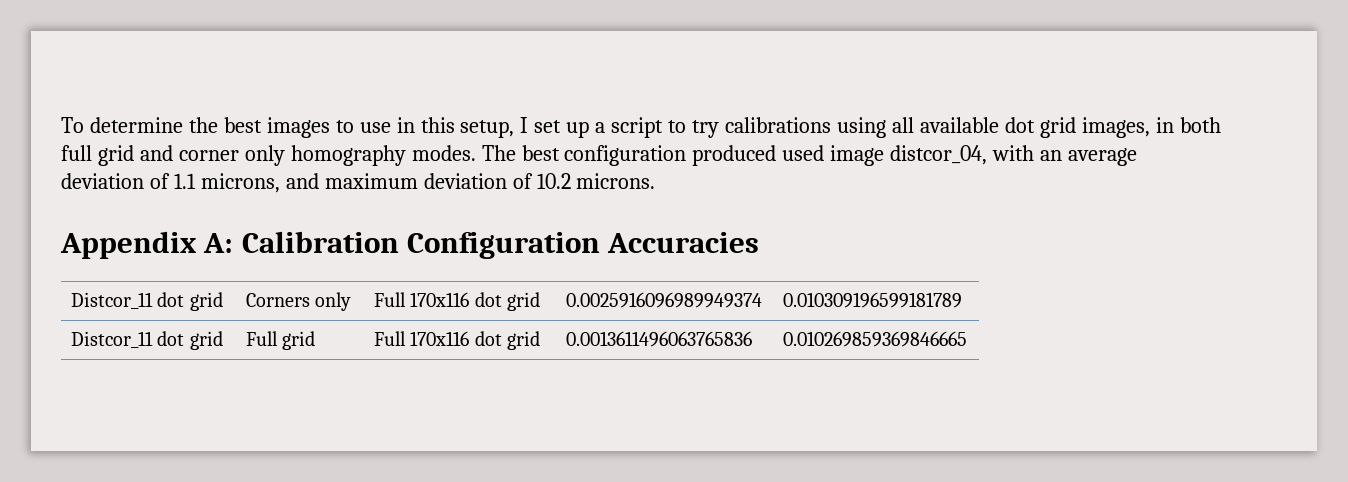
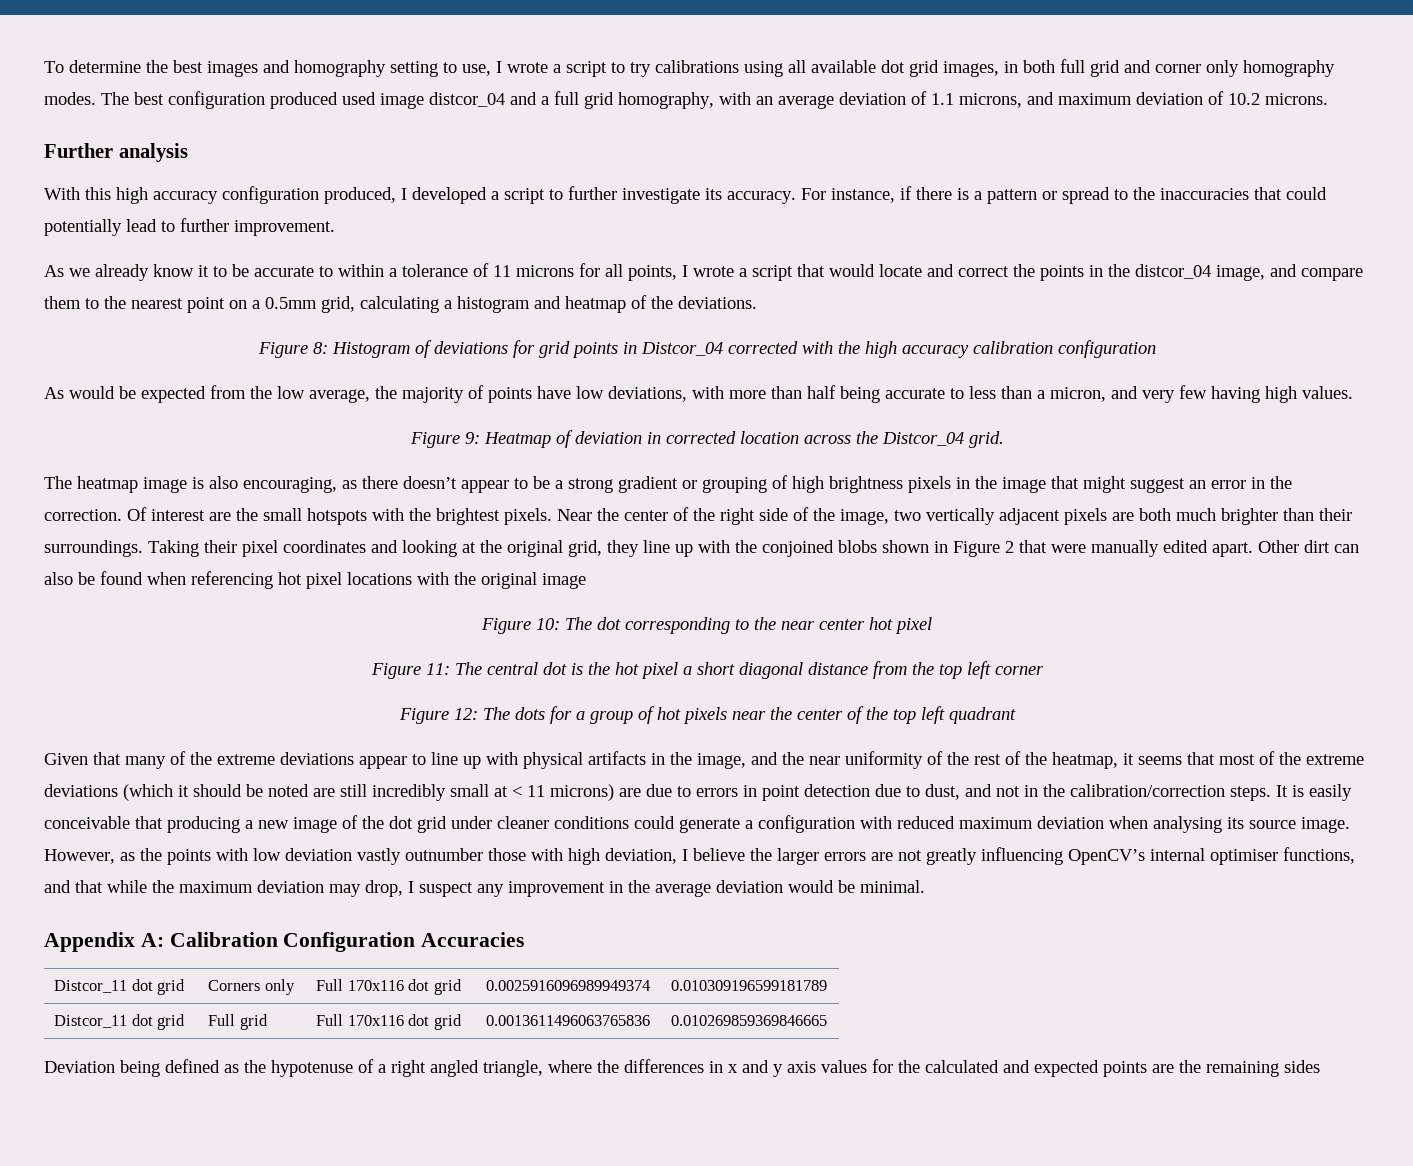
- To determine the best images to use in this setup, I set up a script to try calibrations using all available dot grid images, in both full grid and corner only homography modes.
+ To determine the best images and homography setting to use, I wrote a script to try calibrations using all available dot grid images, in both full grid and corner only homography modes.
- The best configuration produced used image distcor_04, with an average deviation of 1.1 microns, and maximum deviation of 10.2 microns.
+ The best configuration produced used image distcor_04 and a full grid homography, with an average deviation of 1.1 microns, and maximum deviation of 10.2 microns.
+ Further analysis
+ With this high accuracy configuration produced, I developed a script to further investigate its accuracy. For instance, if there is a pattern or spread to the inaccuracies that could potentially lead to further improvement.
+ As we already know it to be accurate to within a tolerance of 11 microns for all points, I wrote a script that would locate and correct the points in the distcor_04 image, and compare them to the nearest point on a 0.5mm grid, calculating a histogram and heatmap of the deviations.
+ Figure 8: Histogram of deviations for grid points in Distcor_04 corrected with the high accuracy calibration configuration
+ As would be expected from the low average, the majority of points have low deviations, with more than half being accurate to less than a micron, and very few having high values.
+ Figure 9: Heatmap of deviation in corrected location across the Distcor_04 grid.
+ The heatmap image is also encouraging, as there doesn’t appear to be a strong gradient or grouping of high brightness pixels in the image that might suggest an error in the correction. Of interest are the small hotspots with the brightest pixels. Near the center of the right side of the image, two vertically adjacent pixels are both much brighter than their surroundings. Taking their pixel coordinates and looking at the original grid, they line up with the conjoined blobs shown in Figure 2 that were manually edited apart. Other dirt can also be found when referencing hot pixel locations with the original image
+ Figure 10: The dot corresponding to the near center hot pixel
+ Figure 11: The central dot is the hot pixel a short diagonal distance from the top left corner
+ Figure 12: The dots for a group of hot pixels near the center of the top left quadrant
+ Given that many of the extreme deviations appear to line up with physical artifacts in the image, and the near uniformity of the rest of the heatmap, it seems that most of the extreme deviations (which it should be noted are still incredibly small at < 11 microns) are due to errors in point detection due to dust, and not in the calibration/correction steps. It is easily conceivable that producing a new image of the dot grid under cleaner conditions could generate a configuration with reduced maximum deviation when analysing its source image. However, as the points with low deviation vastly outnumber those with high deviation, I believe the larger errors are not greatly influencing OpenCV’s internal optimiser functions, and that while the maximum deviation may drop, I suspect any improvement in the average deviation would be minimal.
+ Deviation being defined as the hypotenuse of a right angled triangle, where the differences in x and y axis values for the calculated and expected points are the remaining sides

